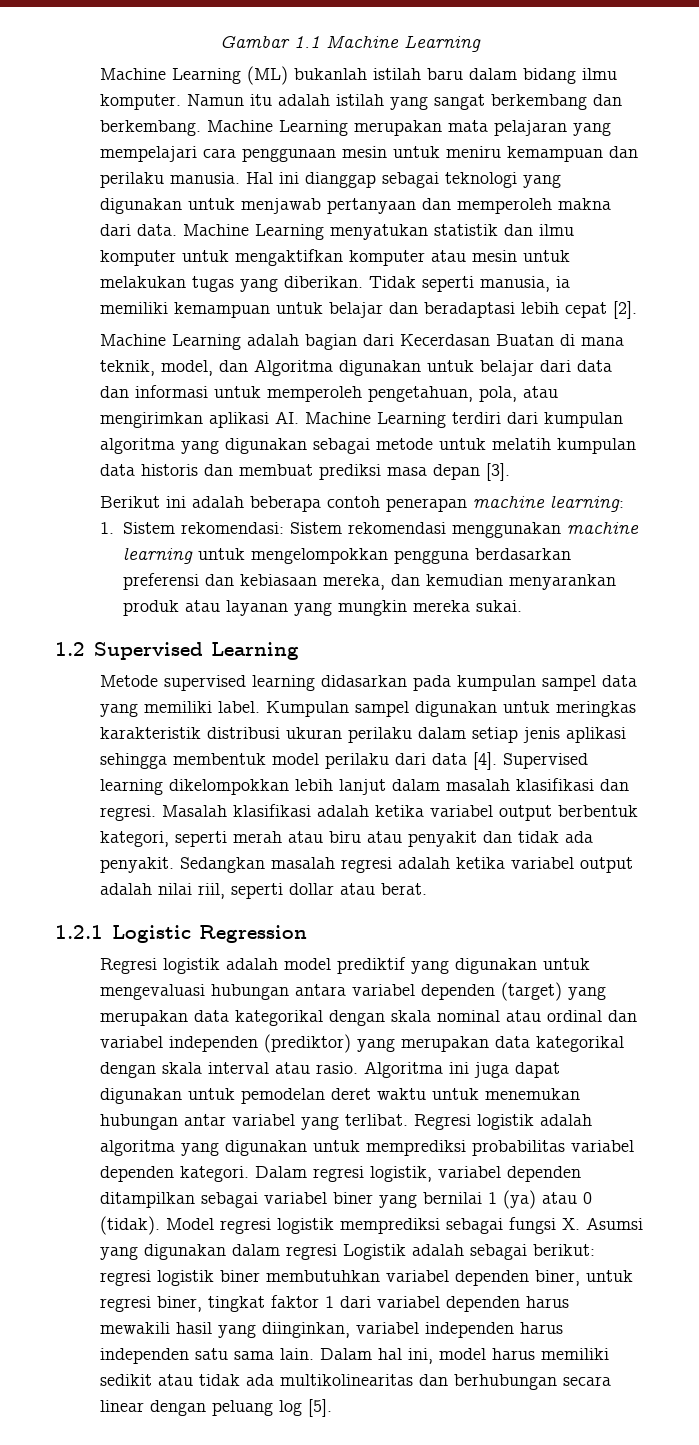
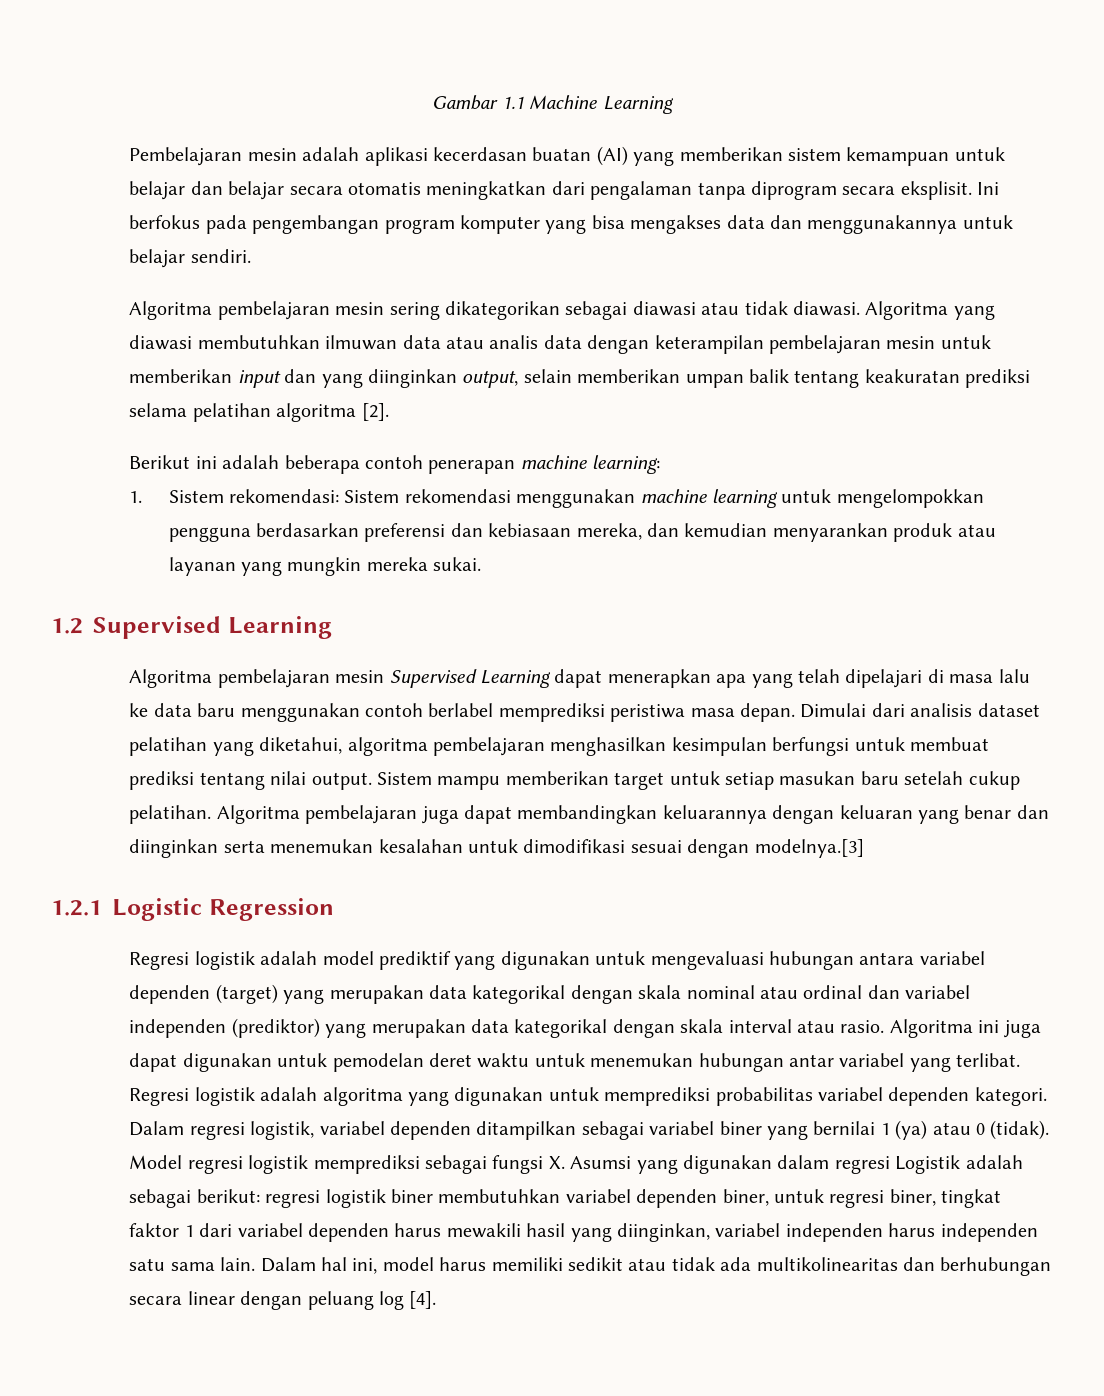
- Machine Learning (ML) bukanlah istilah baru dalam bidang ilmu komputer. Namun itu adalah istilah yang sangat berkembang dan berkembang. Machine Learning merupakan mata pelajaran yang mempelajari cara penggunaan mesin untuk meniru kemampuan dan perilaku manusia. Hal ini dianggap sebagai teknologi yang digunakan untuk menjawab pertanyaan dan memperoleh makna dari data. Machine Learning menyatukan statistik dan ilmu komputer untuk mengaktifkan komputer atau mesin untuk melakukan tugas yang diberikan. Tidak seperti manusia, ia memiliki kemampuan untuk belajar dan beradaptasi lebih cepat [2].
- Machine Learning adalah bagian dari Kecerdasan Buatan di mana teknik, model, dan Algoritma digunakan untuk belajar dari data dan informasi untuk memperoleh pengetahuan, pola, atau mengirimkan aplikasi AI. Machine Learning terdiri dari kumpulan algoritma yang digunakan sebagai metode untuk melatih kumpulan data historis dan membuat prediksi masa depan [3].
+ Pembelajaran mesin adalah aplikasi kecerdasan buatan (AI) yang memberikan sistem kemampuan untuk belajar dan belajar secara otomatis meningkatkan dari pengalaman tanpa diprogram secara eksplisit. Ini berfokus pada pengembangan program komputer yang bisa mengakses data dan menggunakannya untuk belajar sendiri.
+ Algoritma pembelajaran mesin sering dikategorikan sebagai diawasi atau tidak diawasi. Algoritma yang diawasi membutuhkan ilmuwan data atau analis data dengan keterampilan pembelajaran mesin untuk memberikan input dan yang diinginkan output, selain memberikan umpan balik tentang keakuratan prediksi selama pelatihan algoritma [2].
- Metode supervised learning didasarkan pada kumpulan sampel data yang memiliki label. Kumpulan sampel digunakan untuk meringkas karakteristik distribusi ukuran perilaku dalam setiap jenis aplikasi sehingga membentuk model perilaku dari data [4]. Supervised learning dikelompokkan lebih lanjut dalam masalah klasifikasi dan regresi. Masalah klasifikasi adalah ketika variabel output berbentuk kategori, seperti merah atau biru atau penyakit dan tidak ada penyakit. Sedangkan masalah regresi adalah ketika variabel output adalah nilai riil, seperti dollar atau berat.
+ Algoritma pembelajaran mesin Supervised Learning dapat menerapkan apa yang telah dipelajari di masa lalu ke data baru menggunakan contoh berlabel memprediksi peristiwa masa depan. Dimulai dari analisis dataset pelatihan yang diketahui, algoritma pembelajaran menghasilkan kesimpulan berfungsi untuk membuat prediksi tentang nilai output. Sistem mampu memberikan target untuk setiap masukan baru setelah cukup pelatihan. Algoritma pembelajaran juga dapat membandingkan keluarannya dengan keluaran yang benar dan diinginkan serta menemukan kesalahan untuk dimodifikasi sesuai dengan modelnya.[3]
- Dalam hal ini, model harus memiliki sedikit atau tidak ada multikolinearitas dan berhubungan secara linear dengan peluang log [5].
+ Dalam hal ini, model harus memiliki sedikit atau tidak ada multikolinearitas dan berhubungan secara linear dengan peluang log [4].

